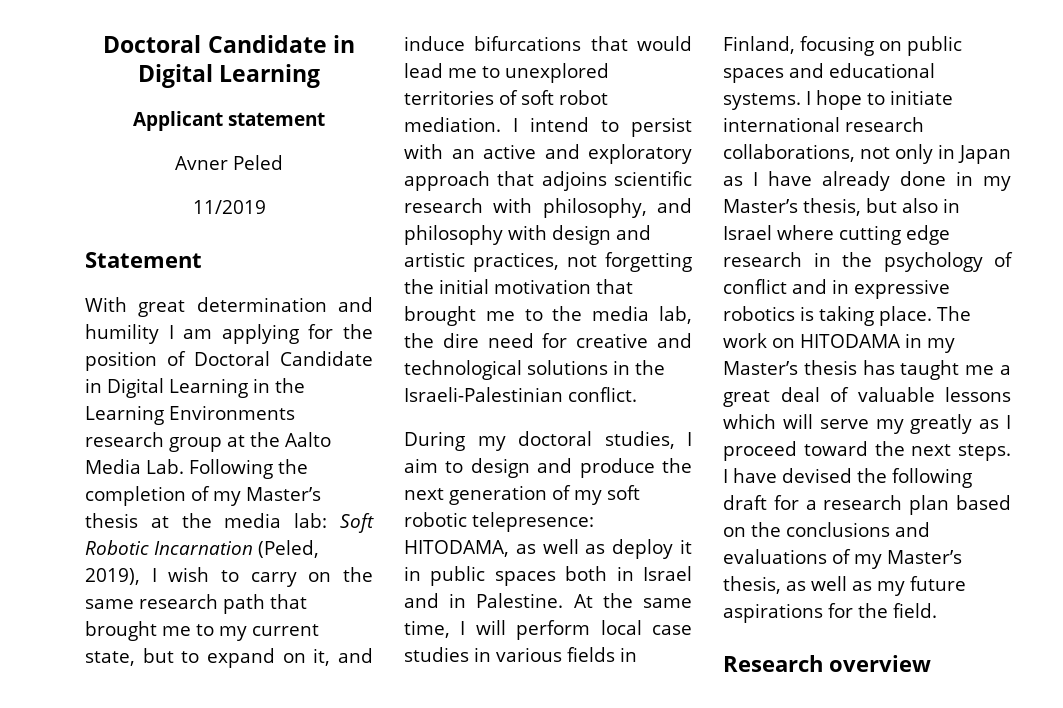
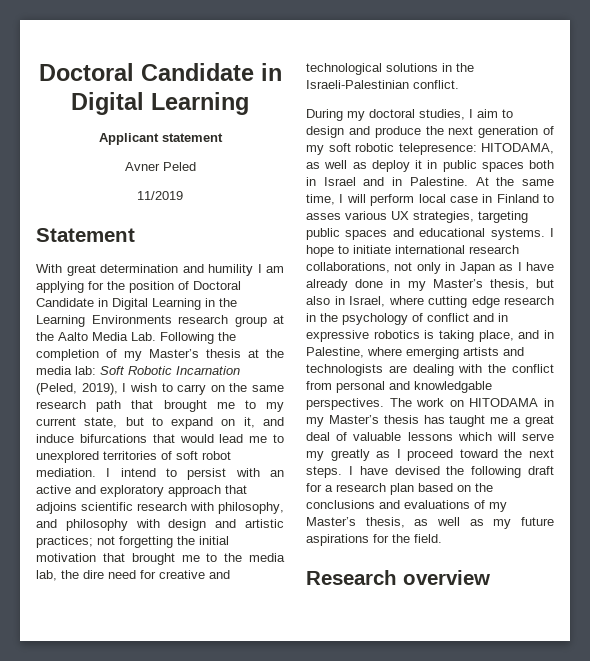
- I intend to persist with an active and exploratory approach that adjoins scientific research with philosophy, and philosophy with design and artistic practices, not forgetting the initial motivation that brought me to the media lab, the dire need for creative and technological solutions in the Israeli-Palestinian conflict.
+ I intend to persist with an active and exploratory approach that adjoins scientific research with philosophy, and philosophy with design and artistic practices; not forgetting the initial motivation that brought me to the media lab, the dire need for creative and technological solutions in the Israeli-Palestinian conflict.
- At the same time, I will perform local case studies in various fields in Finland, focusing on public spaces and educational systems.
+ At the same time, I will perform local case in Finland to asses various UX strategies, targeting public spaces and educational systems.
- I hope to initiate international research collaborations, not only in Japan as I have already done in my Master’s thesis, but also in Israel where cutting edge research in the psychology of conflict and in expressive robotics is taking place.
+ I hope to initiate international research collaborations, not only in Japan as I have already done in my Master’s thesis, but also in Israel, where cutting edge research in the psychology of conflict and in expressive robotics is taking place, and in Palestine, where emerging artists and technologists are dealing with the conflict from personal and knowledgable perspectives.

